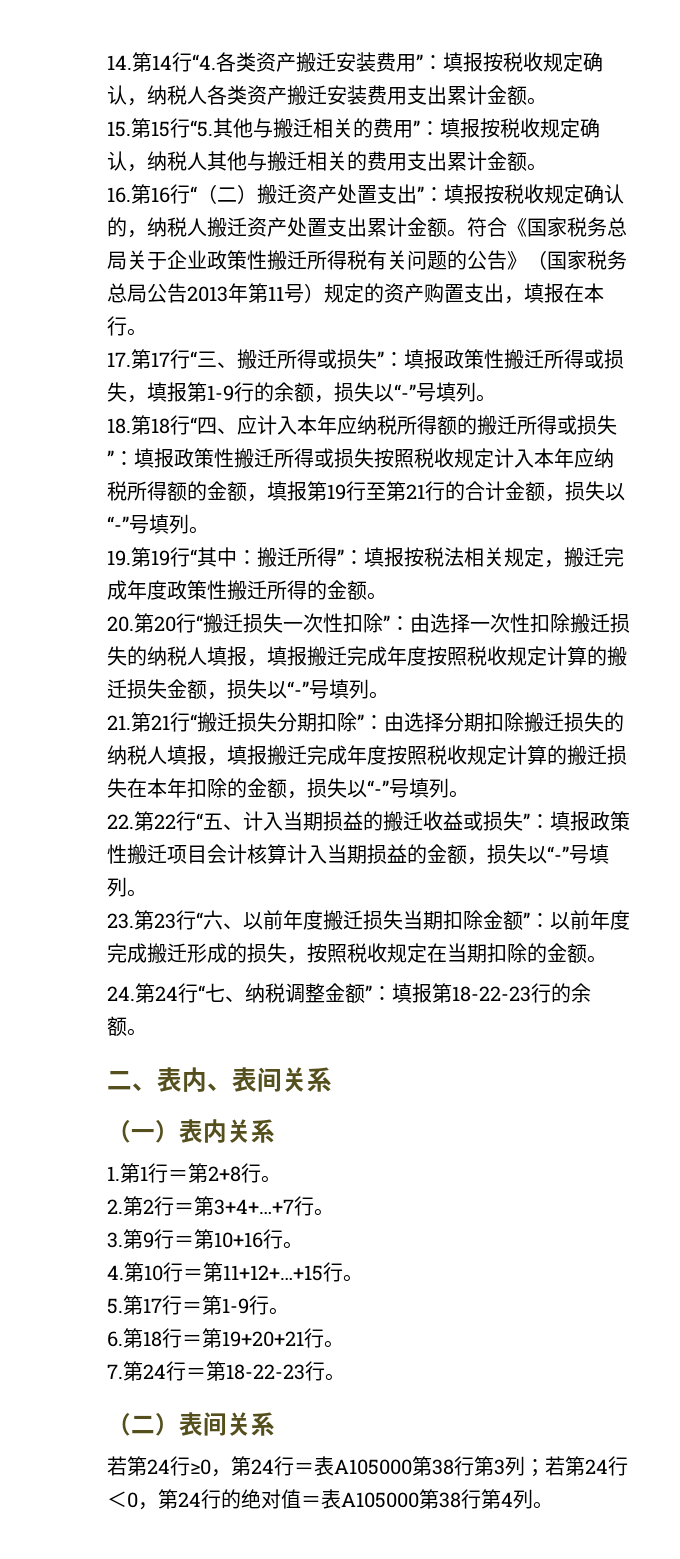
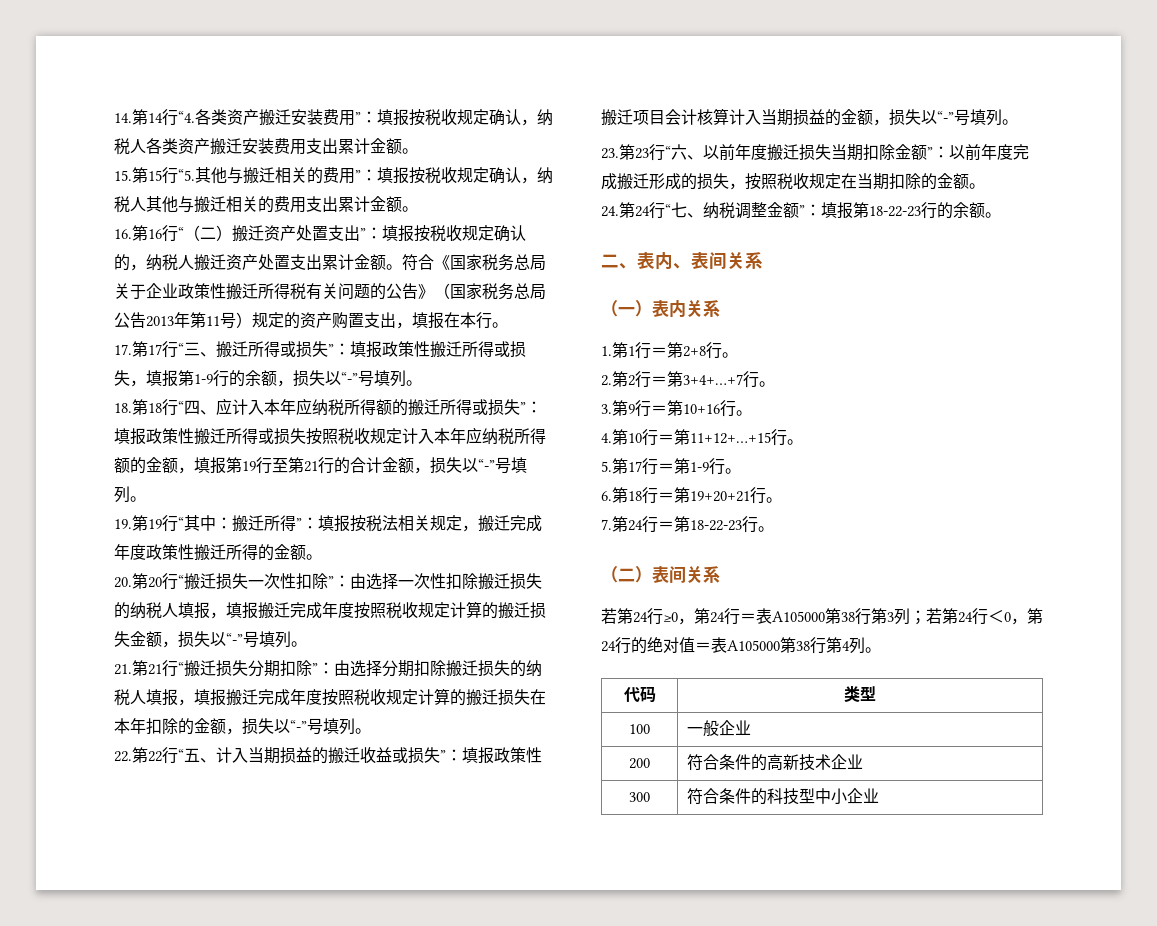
+ 代码 | 类型
+ 100 | 一般企业
+ 200 | 符合条件的高新技术企业
+ 300 | 符合条件的科技型中小企业

